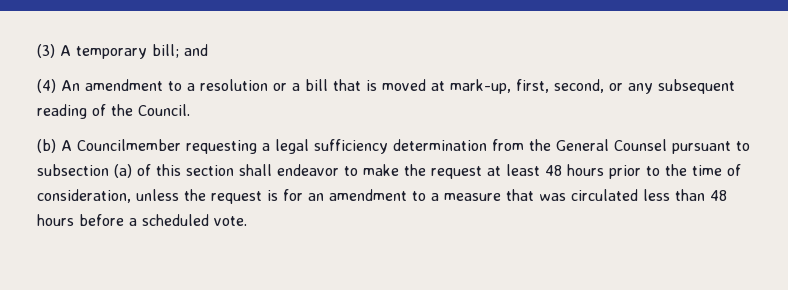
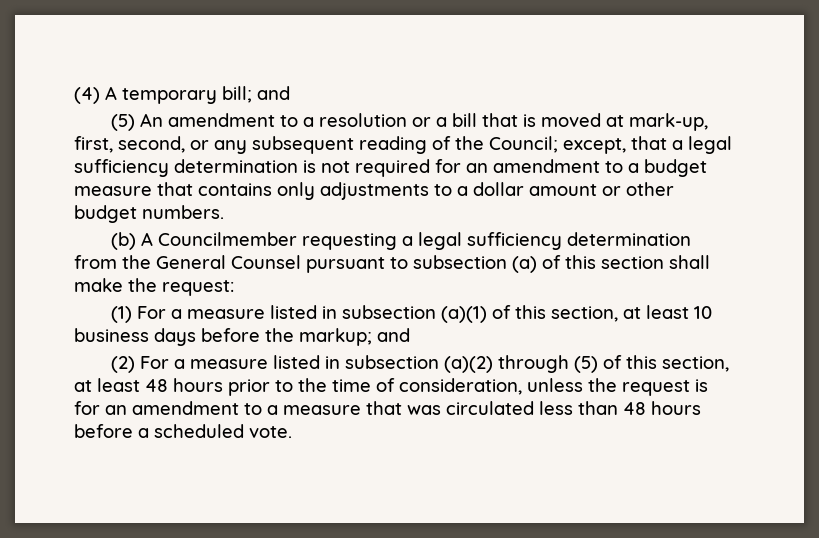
- (3) A temporary bill; and
+ (4) A temporary bill; and
- (4) An amendment to a resolution or a bill that is moved at mark-up, first, second, or any subsequent reading of the Council.
+ (5) An amendment to a resolution or a bill that is moved at mark-up, first, second, or any subsequent reading of the Council; except, that a legal sufficiency determination is not required for an amendment to a budget measure that contains only adjustments to a dollar amount or other budget numbers.
- (b) A Councilmember requesting a legal sufficiency determination from the General Counsel pursuant to subsection (a) of this section shall endeavor to make the request at least 48 hours prior to the time of consideration, unless the request is for an amendment to a measure that was circulated less than 48 hours before a scheduled vote.
+ (b) A Councilmember requesting a legal sufficiency determination from the General Counsel pursuant to subsection (a) of this section shall make the request:
+ (1) For a measure listed in subsection (a)(1) of this section, at least 10 business days before the markup; and
+ (2) For a measure listed in subsection (a)(2) through (5) of this section, at least 48 hours prior to the time of consideration, unless the request is for an amendment to a measure that was circulated less than 48 hours before a scheduled vote.

